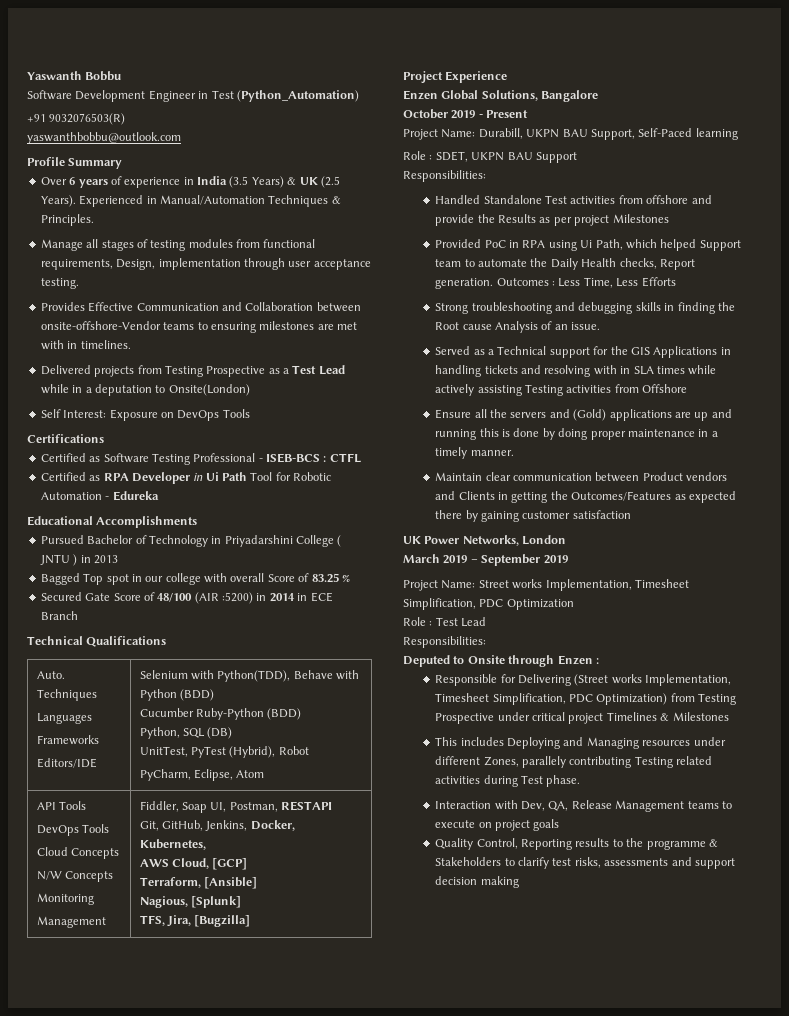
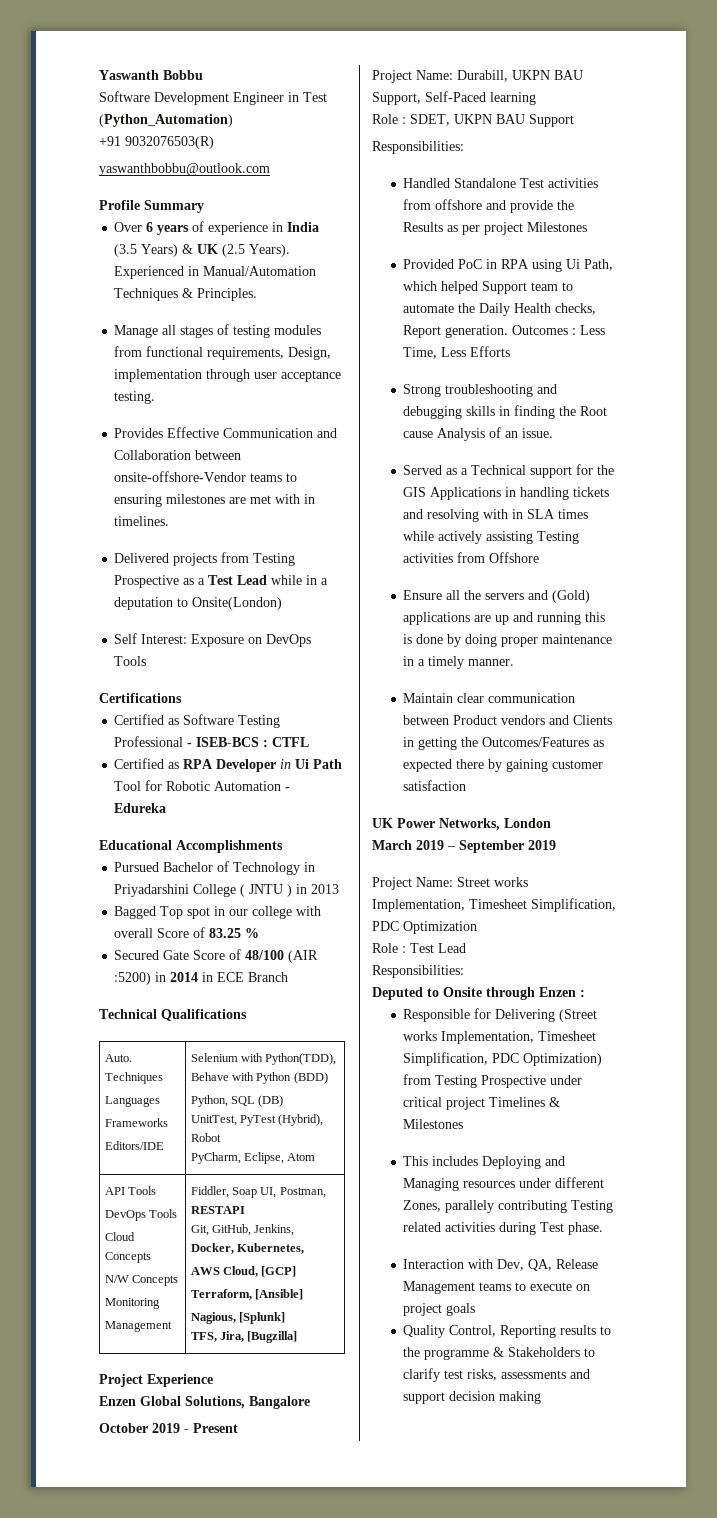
  Auto. Techniques
  Languages
  Frameworks
  Editors/IDE | Selenium with Python(TDD), Behave with Python (BDD)
- Cucumber Ruby-Python (BDD)

